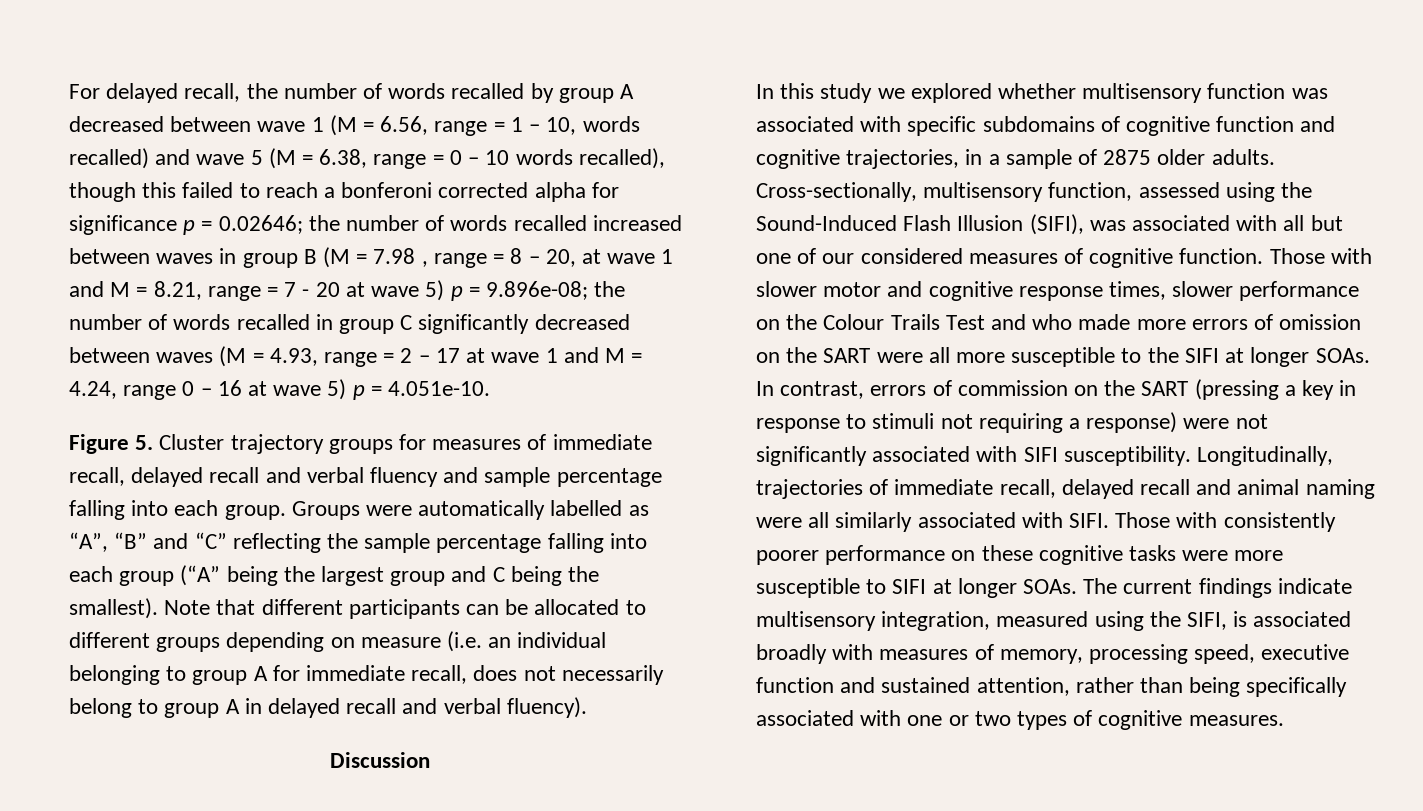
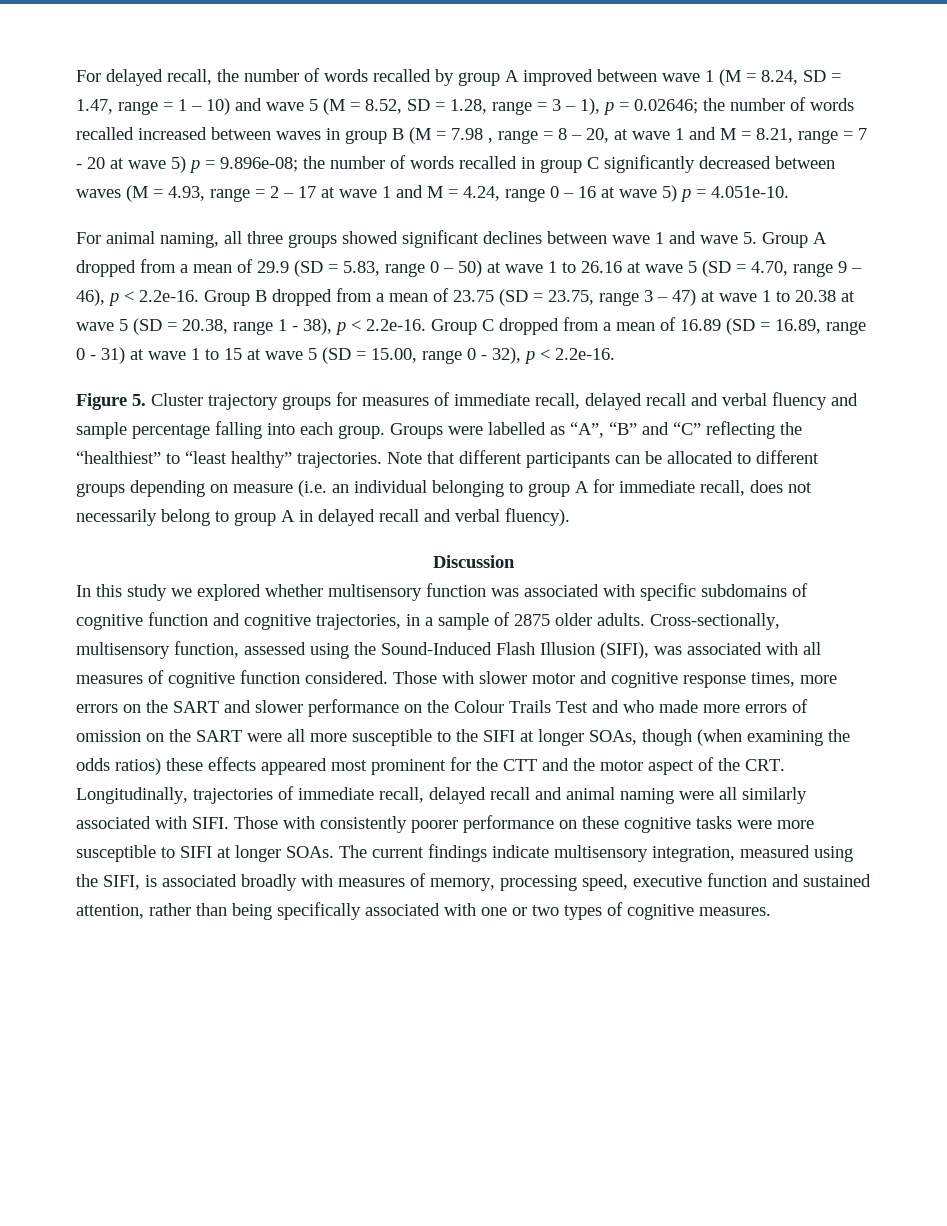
- For delayed recall, the number of words recalled by group A decreased between wave 1 (M = 6.56, range = 1 – 10, words recalled) and wave 5 (M = 6.38, range = 0 – 10 words recalled), though this failed to reach a bonferoni corrected alpha for significance p = 0.02646;
+ For delayed recall, the number of words recalled by group A improved between wave 1 (M = 8.24, SD = 1.47, range = 1 – 10) and wave 5 (M = 8.52, SD = 1.28, range = 3 – 1), p = 0.02646;
+ For animal naming, all three groups showed significant declines between wave 1 and wave 5. Group A dropped from a mean of 29.9 (SD = 5.83, range 0 – 50) at wave 1 to 26.16 at wave 5 (SD = 4.70, range 9 – 46), p < 2.2e-16. Group B dropped from a mean of 23.75 (SD = 23.75, range 3 – 47) at wave 1 to 20.38 at wave 5 (SD = 20.38, range 1 - 38), p < 2.2e-16. Group C dropped from a mean of 16.89 (SD = 16.89, range 0 - 31) at wave 1 to 15 at wave 5 (SD = 15.00, range 0 - 32), p < 2.2e-16.
- Groups were automatically labelled as “A”, “B” and “C” reflecting the sample percentage falling into each group (“A” being the largest group and C being the smallest).
+ Groups were labelled as “A”, “B” and “C” reflecting the “healthiest” to “least healthy” trajectories.
- Cross-sectionally, multisensory function, assessed using the Sound-Induced Flash Illusion (SIFI), was associated with all but one of our considered measures of cognitive function.
+ Cross-sectionally, multisensory function, assessed using the Sound-Induced Flash Illusion (SIFI), was associated with all measures of cognitive function considered.
- Those with slower motor and cognitive response times, slower performance on the Colour Trails Test and who made more errors of omission on the SART were all more susceptible to the SIFI at longer SOAs. In contrast, errors of commission on the SART (pressing a key in response to stimuli not requiring a response) were not significantly associated with SIFI susceptibility. Longitudinally, trajectories of immediate recall, delayed recall and animal naming were all similarly associated with SIFI.
+ Those with slower motor and cognitive response times, more errors on the SART and slower performance on the Colour Trails Test and who made more errors of omission on the SART were all more susceptible to the SIFI at longer SOAs, though (when examining the odds ratios) these effects appeared most prominent for the CTT and the motor aspect of the CRT. Longitudinally, trajectories of immediate recall, delayed recall and animal naming were all similarly associated with SIFI.

